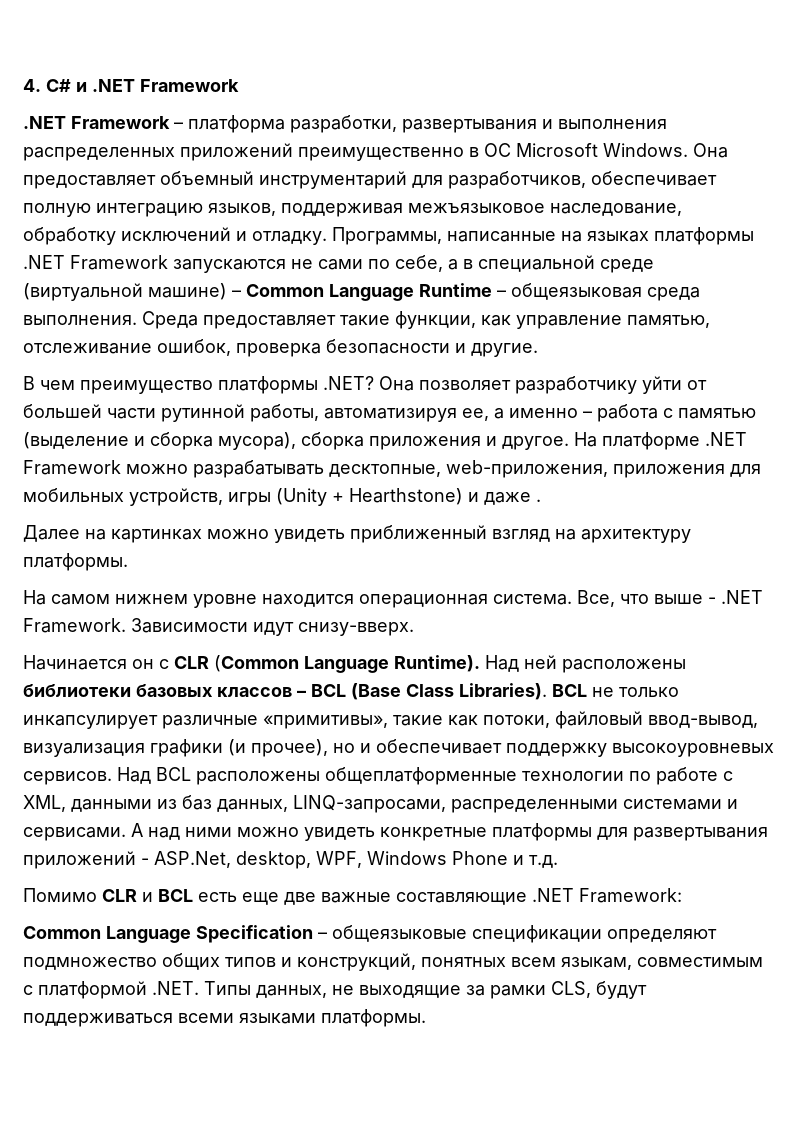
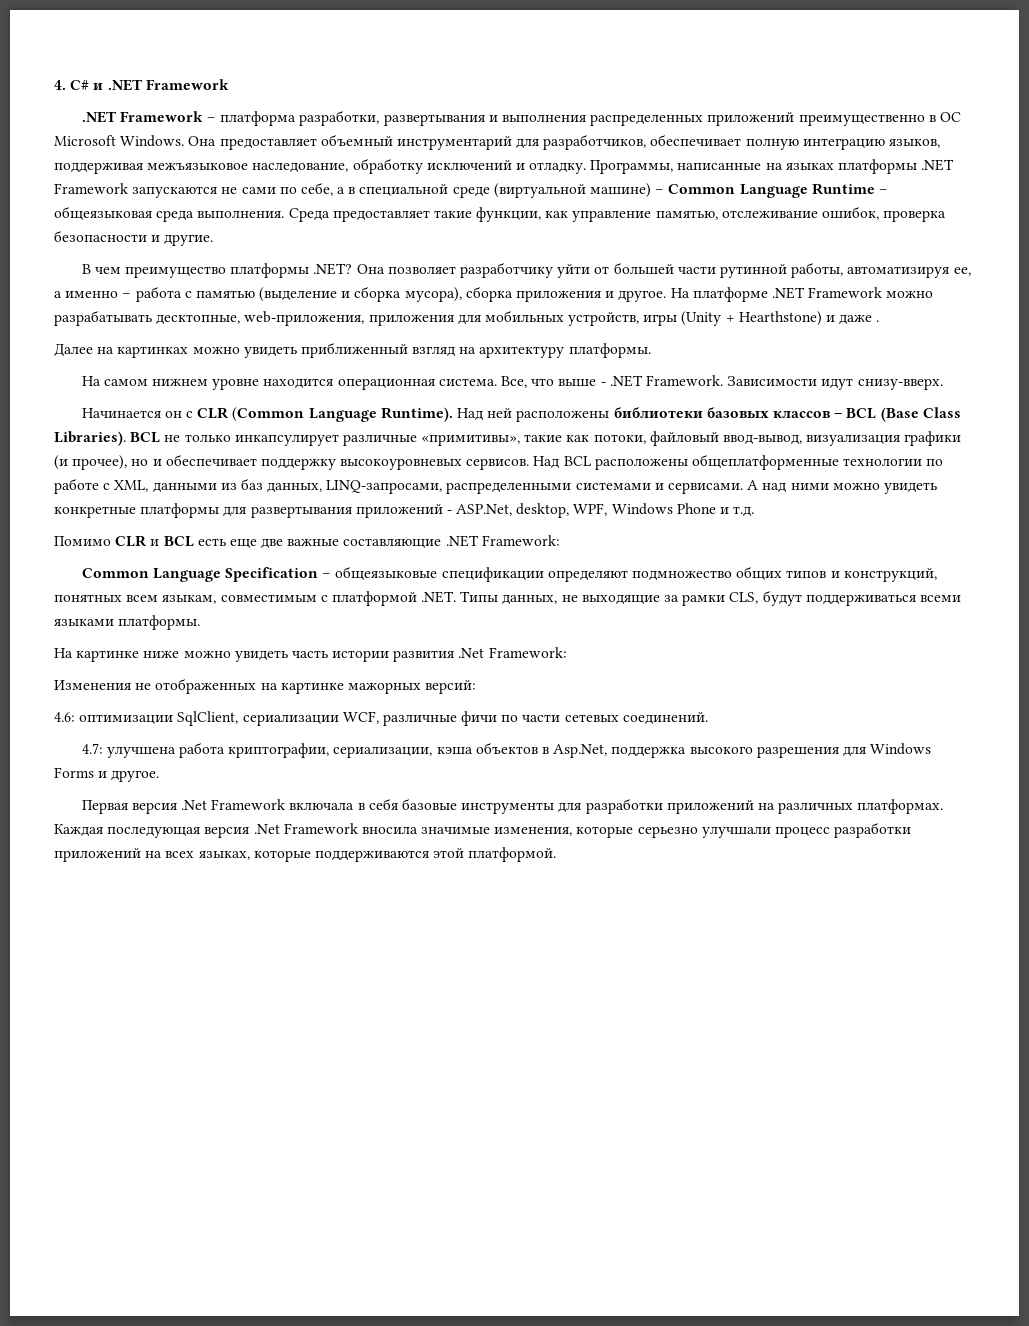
+ На картинке ниже можно увидеть часть истории развития .Net Framework:
+ Изменения не отображенных на картинке мажорных версий:
+ 4.6: оптимизации SqlClient, сериализации WCF, различные фичи по части сетевых соединений.
+ 4.7: улучшена работа криптографии, сериализации, кэша объектов в Asp.Net, поддержка высокого разрешения для Windows Forms и другое.
+ Первая версия .Net Framework включала в себя базовые инструменты для разработки приложений на различных платформах. Каждая последующая версия .Net Framework вносила значимые изменения, которые серьезно улучшали процесс разработки приложений на всех языках, которые поддерживаются этой платформой.

